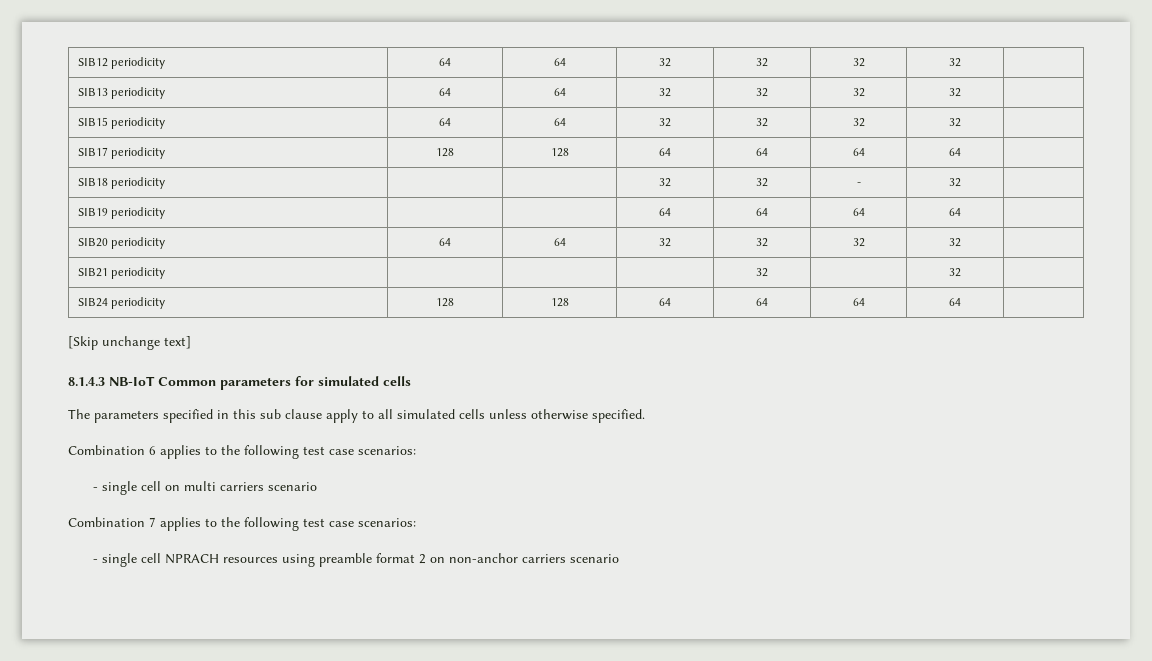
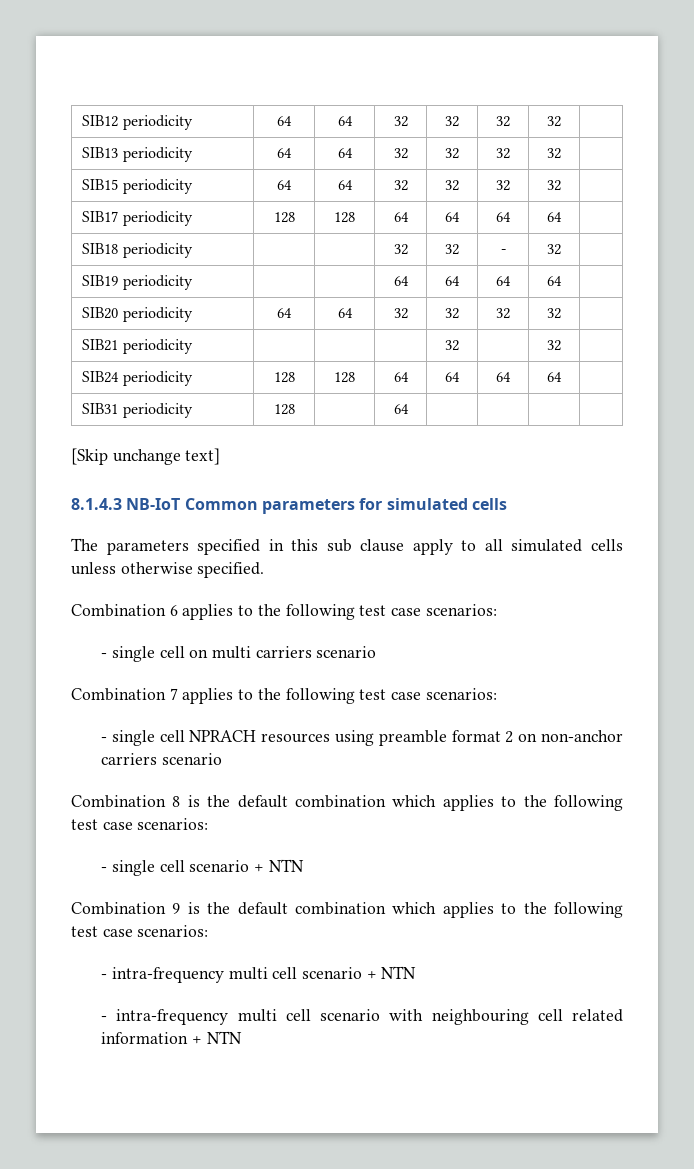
+ SIB31 periodicity | 128 | | 64 | | | |
+ Combination 8 is the default combination which applies to the following test case scenarios:
+ - single cell scenario + NTN
+ Combination 9 is the default combination which applies to the following test case scenarios:
+ - intra-frequency multi cell scenario + NTN
+ - intra-frequency multi cell scenario with neighbouring cell related information + NTN

